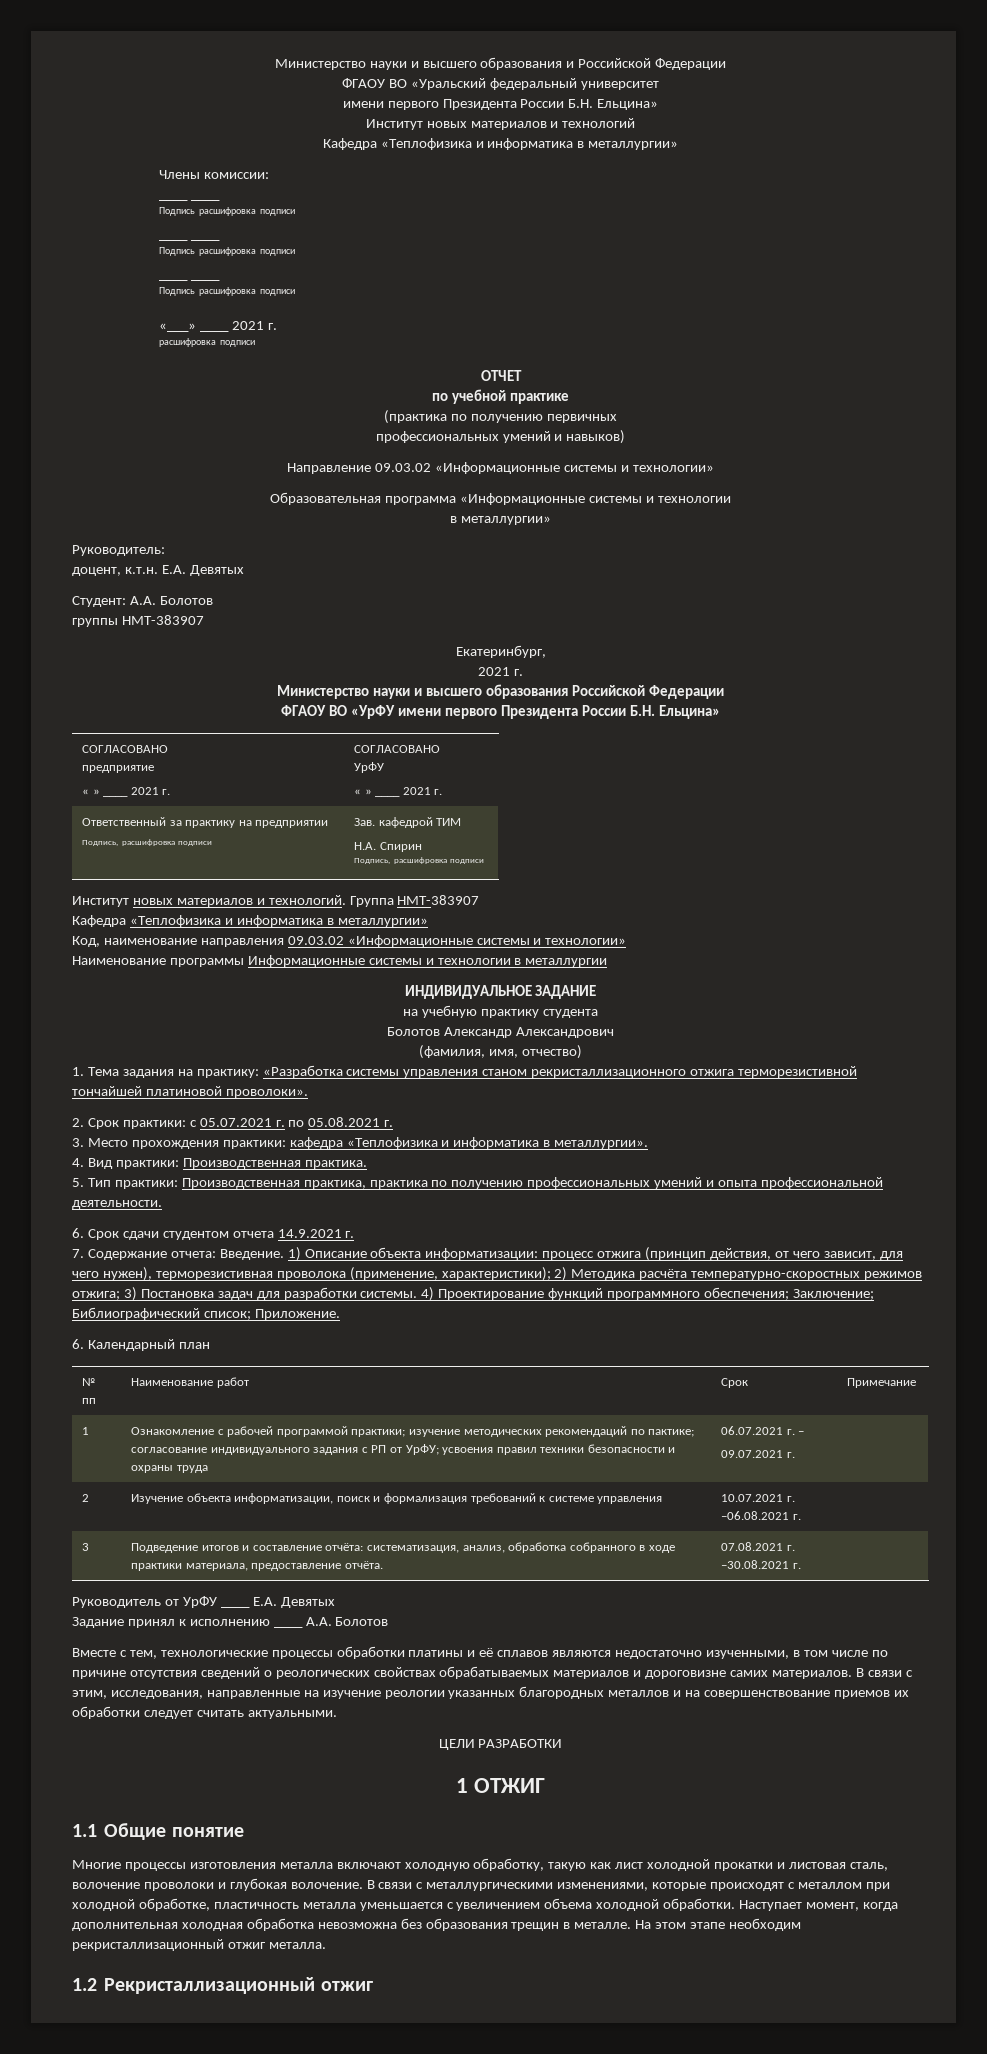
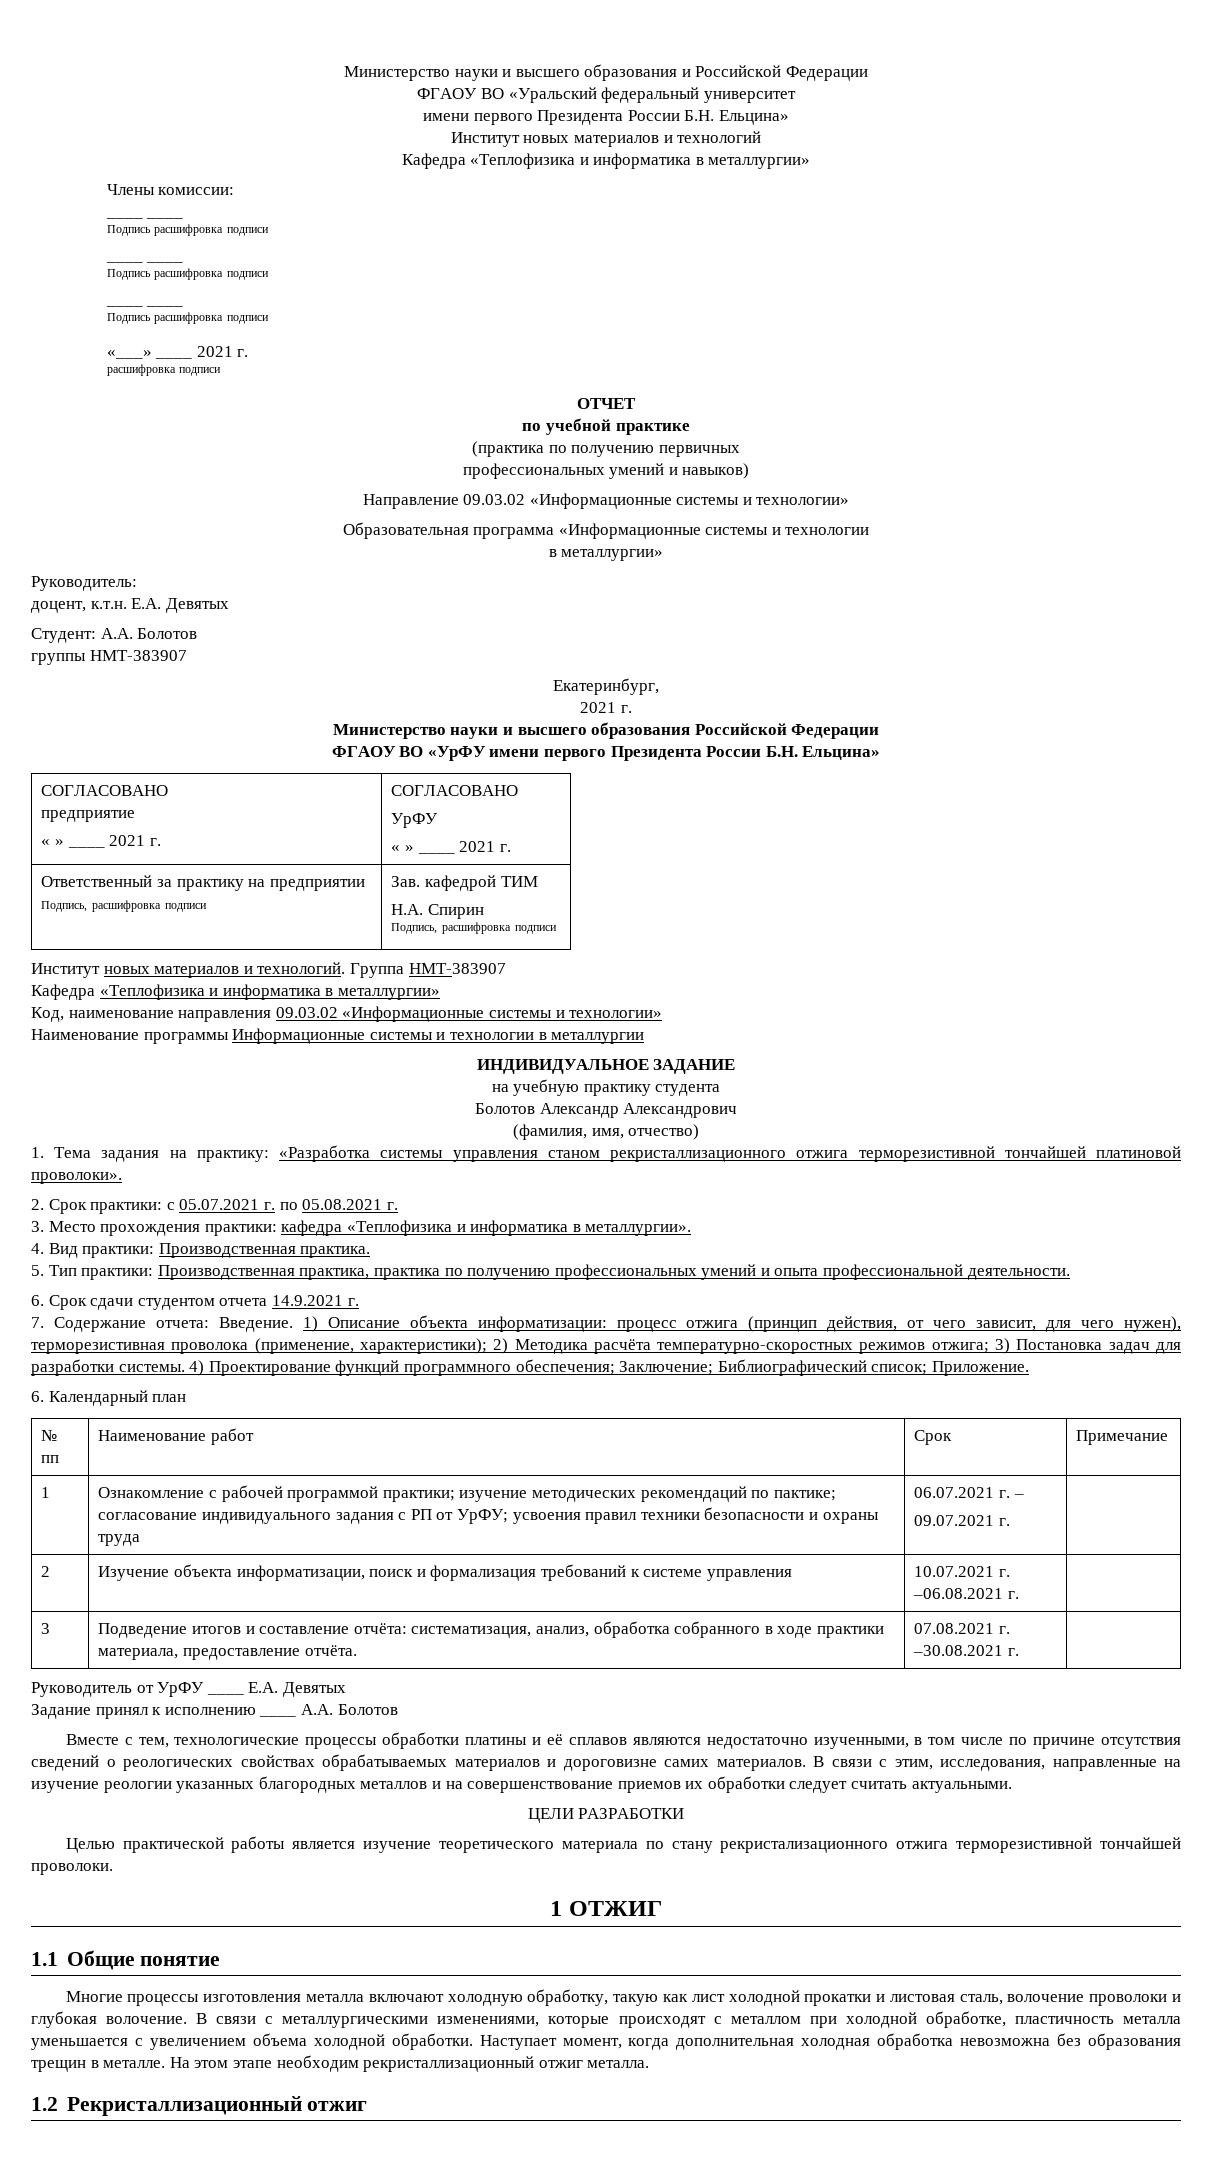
+ Целью практической работы является изучение теоретического материала по стану рекристализационного отжига терморезистивной тончайшей проволоки.

